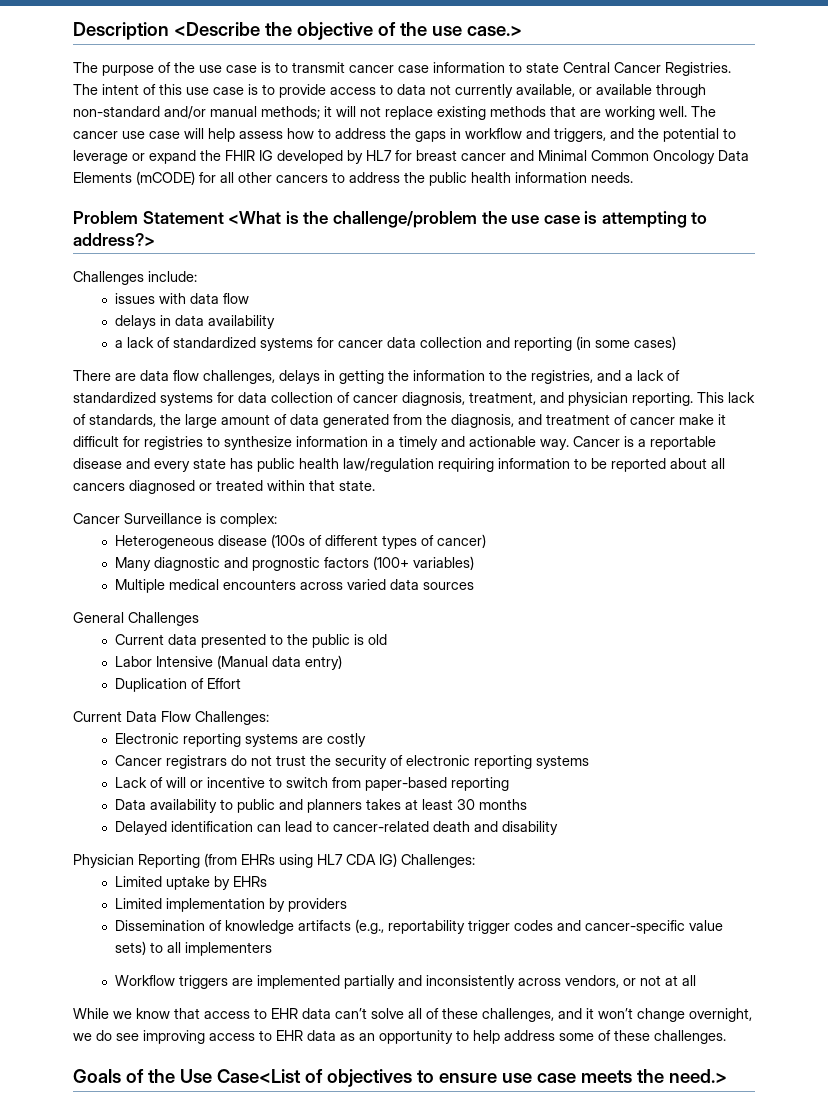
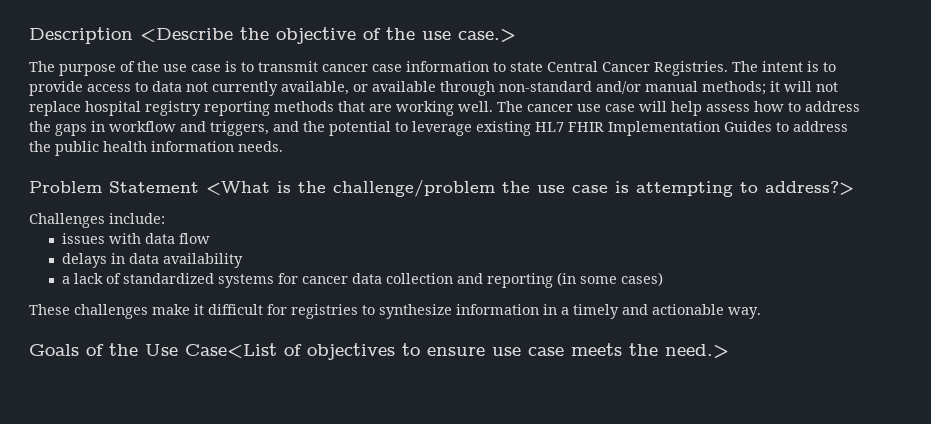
- The intent of this use case is to provide access to data not currently available, or available through non-standard and/or manual methods; it will not replace existing methods that are working well.
+ The intent is to provide access to data not currently available, or available through non-standard and/or manual methods; it will not replace hospital registry reporting methods that are working well.
- The cancer use case will help assess how to address the gaps in workflow and triggers, and the potential to leverage or expand the FHIR IG developed by HL7 for breast cancer and Minimal Common Oncology Data Elements (mCODE) for all other cancers to address the public health information needs.
+ The cancer use case will help assess how to address the gaps in workflow and triggers, and the potential to leverage existing HL7 FHIR Implementation Guides to address the public health information needs.
- There are data flow challenges, delays in getting the information to the registries, and a lack of standardized systems for data collection of cancer diagnosis, treatment, and physician reporting. This lack of standards, the large amount of data generated from the diagnosis, and treatment of cancer make it difficult for registries to synthesize information in a timely and actionable way. Cancer is a reportable disease and every state has public health law/regulation requiring information to be reported about all cancers diagnosed or treated within that state.
- Cancer Surveillance is complex:
- Heterogeneous disease (100s of different types of cancer)
- Many diagnostic and prognostic factors (100+ variables)
- Multiple medical encounters across varied data sources
- General Challenges
- Current data presented to the public is old
- Labor Intensive (Manual data entry)
- Duplication of Effort
- Current Data Flow Challenges:
- Electronic reporting systems are costly
- Cancer registrars do not trust the security of electronic reporting systems
- Lack of will or incentive to switch from paper-based reporting
- Data availability to public and planners takes at least 30 months
- Delayed identification can lead to cancer-related death and disability
- Physician Reporting (from EHRs using HL7 CDA IG) Challenges:
- Limited uptake by EHRs
- Limited implementation by providers
- Dissemination of knowledge artifacts (e.g., reportability trigger codes and cancer-specific value sets) to all implementers
- Workflow triggers are implemented partially and inconsistently across vendors, or not at all
- While we know that access to EHR data can’t solve all of these challenges, and it won’t change overnight, we do see improving access to EHR data as an opportunity to help address some of these challenges.
+ These challenges make it difficult for registries to synthesize information in a timely and actionable way.

